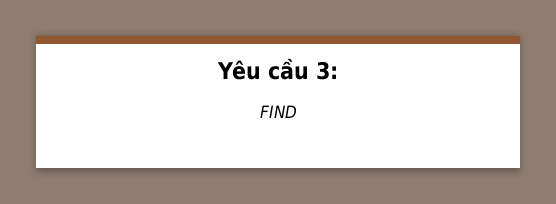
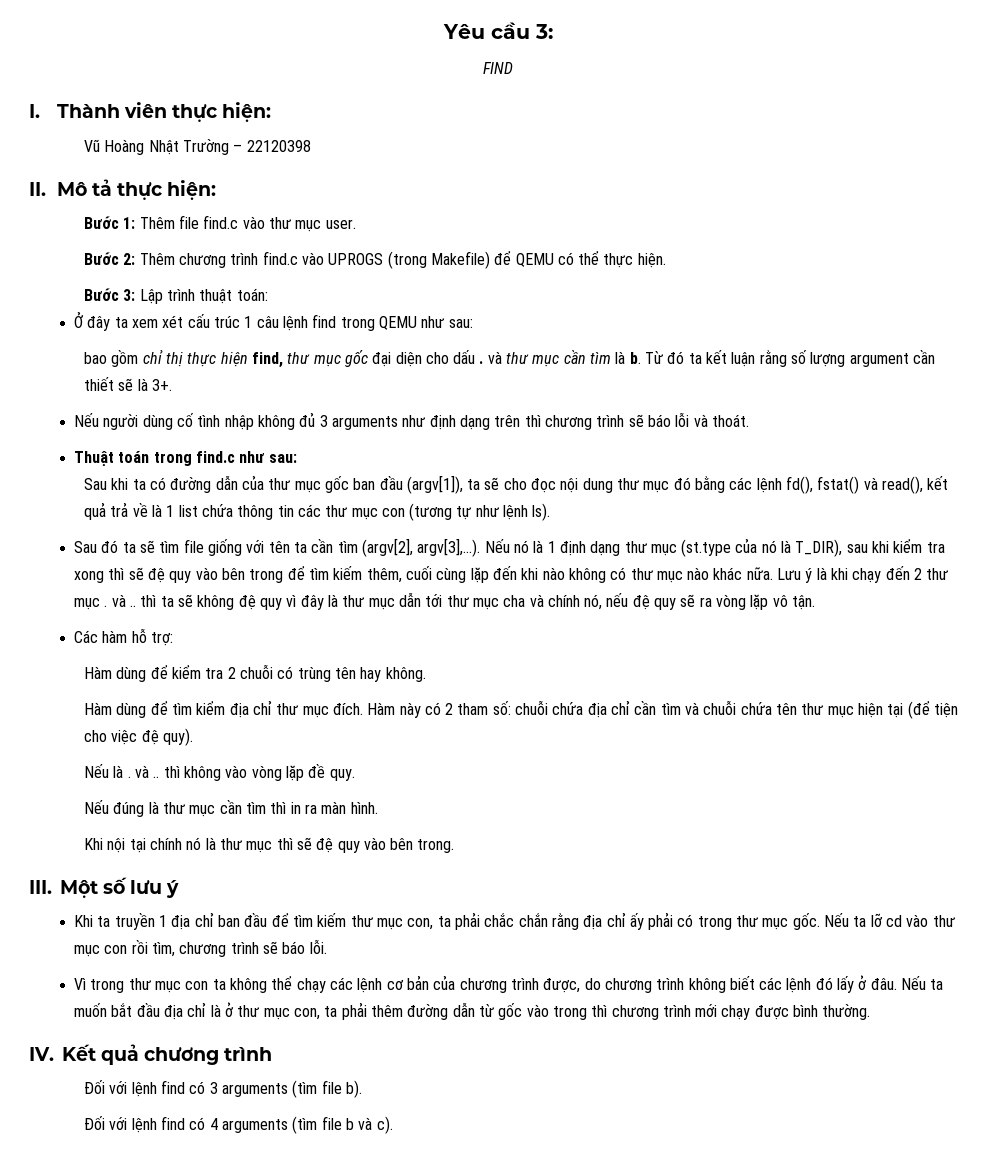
+ I. Thành viên thực hiện:
+ Vũ Hoàng Nhật Trường – 22120398
+ II. Mô tả thực hiện:
+ Bước 1: Thêm file find.c vào thư mục user.
+ Bước 2: Thêm chương trình find.c vào UPROGS (trong Makefile) để QEMU có thể thực hiện.
+ Bước 3: Lập trình thuật toán:
+ Ở đây ta xem xét cấu trúc 1 câu lệnh find trong QEMU như sau:
+ bao gồm chỉ thị thực hiện find, thư mục gốc đại diện cho dấu . và thư mục cần tìm là b. Từ đó ta kết luận rằng số lượng argument cần thiết sẽ là 3+.
+ Nếu người dùng cố tình nhập không đủ 3 arguments như định dạng trên thì chương trình sẽ báo lỗi và thoát.
+ Thuật toán trong find.c như sau:
+ Sau khi ta có đường dẫn của thư mục gốc ban đầu (argv[1]), ta sẽ cho đọc nội dung thư mục đó bằng các lệnh fd(), fstat() và read(), kết quả trả về là 1 list chứa thông tin các thư mục con (tương tự như lệnh ls).
+ Sau đó ta sẽ tìm file giống với tên ta cần tìm (argv[2], argv[3],…). Nếu nó là 1 định dạng thư mục (st.type của nó là T_DIR), sau khi kiểm tra xong thì sẽ đệ quy vào bên trong để tìm kiếm thêm, cuối cùng lặp đến khi nào không có thư mục nào khác nữa. Lưu ý là khi chạy đến 2 thư mục . và .. thì ta sẽ không đệ quy vì đây là thư mục dẫn tới thư mục cha và chính nó, nếu đệ quy sẽ ra vòng lặp vô tận.
+ Các hàm hỗ trợ:
+ Hàm dùng để kiểm tra 2 chuỗi có trùng tên hay không.
+ Hàm dùng để tìm kiểm địa chỉ thư mục đích. Hàm này có 2 tham số: chuỗi chứa địa chỉ cần tìm và chuỗi chứa tên thư mục hiện tại (để tiện cho việc đệ quy).
+ Nếu là . và .. thì không vào vòng lặp đề quy.
+ Nếu đúng là thư mục cần tìm thì in ra màn hình.
+ Khi nội tại chính nó là thư mục thì sẽ đệ quy vào bên trong.
+ III. Một số lưu ý
+ Khi ta truyền 1 địa chỉ ban đầu để tìm kiếm thư mục con, ta phải chắc chắn rằng địa chỉ ấy phải có trong thư mục gốc. Nếu ta lỡ cd vào thư mục con rồi tìm, chương trình sẽ báo lỗi.
+ Vì trong thư mục con ta không thể chạy các lệnh cơ bản của chương trình được, do chương trình không biết các lệnh đó lấy ở đâu. Nếu ta muốn bắt đầu địa chỉ là ở thư mục con, ta phải thêm đường dẫn từ gốc vào trong thì chương trình mới chạy được bình thường.
+ IV. Kết quả chương trình
+ Đối với lệnh find có 3 arguments (tìm file b).
+ Đối với lệnh find có 4 arguments (tìm file b và c).

